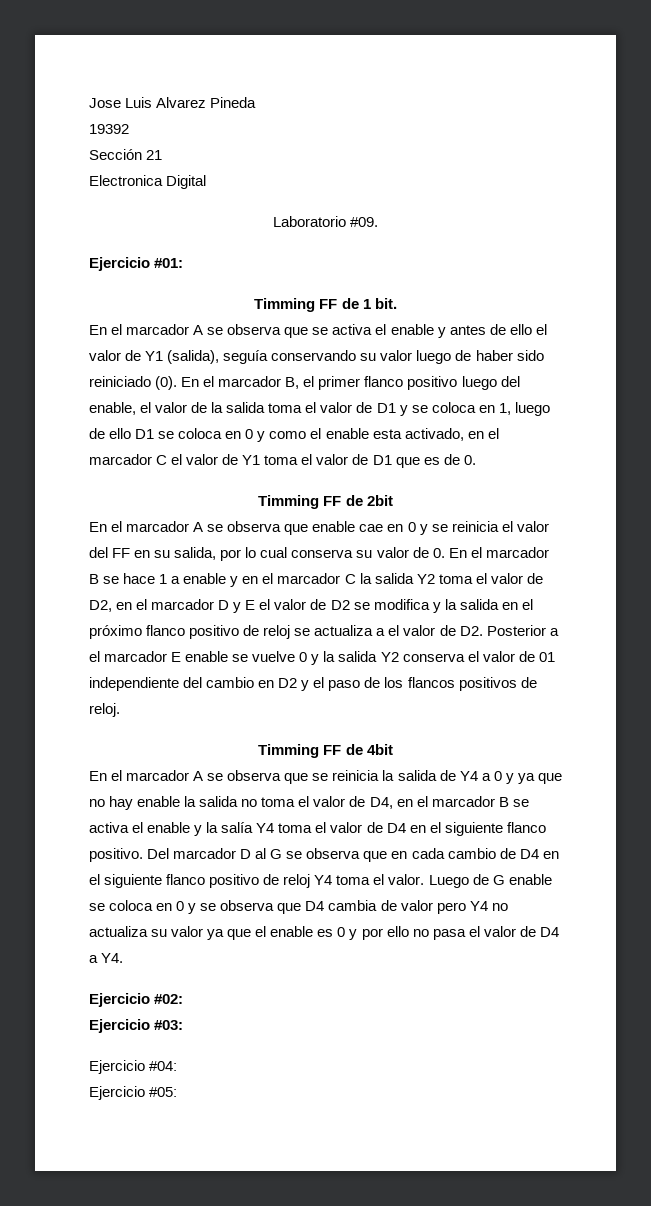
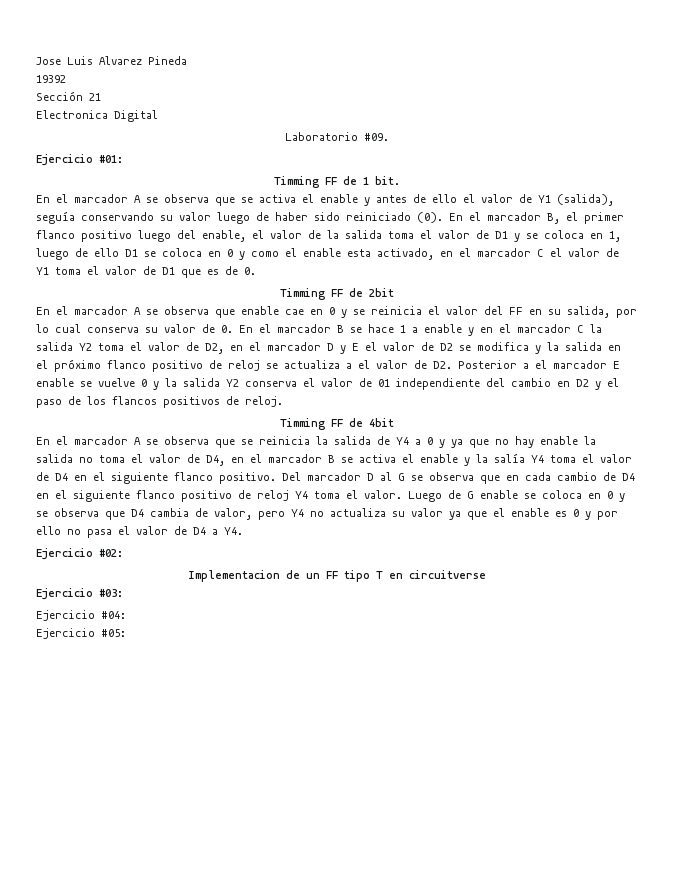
- Luego de G enable se coloca en 0 y se observa que D4 cambia de valor pero Y4 no actualiza su valor ya que el enable es 0 y por ello no pasa el valor de D4 a Y4.
+ Luego de G enable se coloca en 0 y se observa que D4 cambia de valor, pero Y4 no actualiza su valor ya que el enable es 0 y por ello no pasa el valor de D4 a Y4.
+ Implementacion de un FF tipo T en circuitverse

